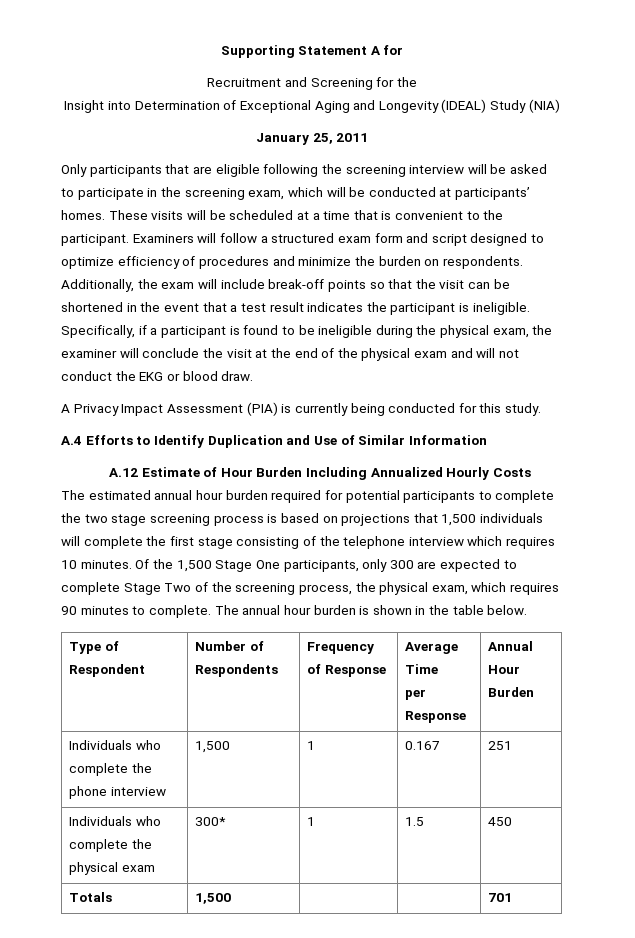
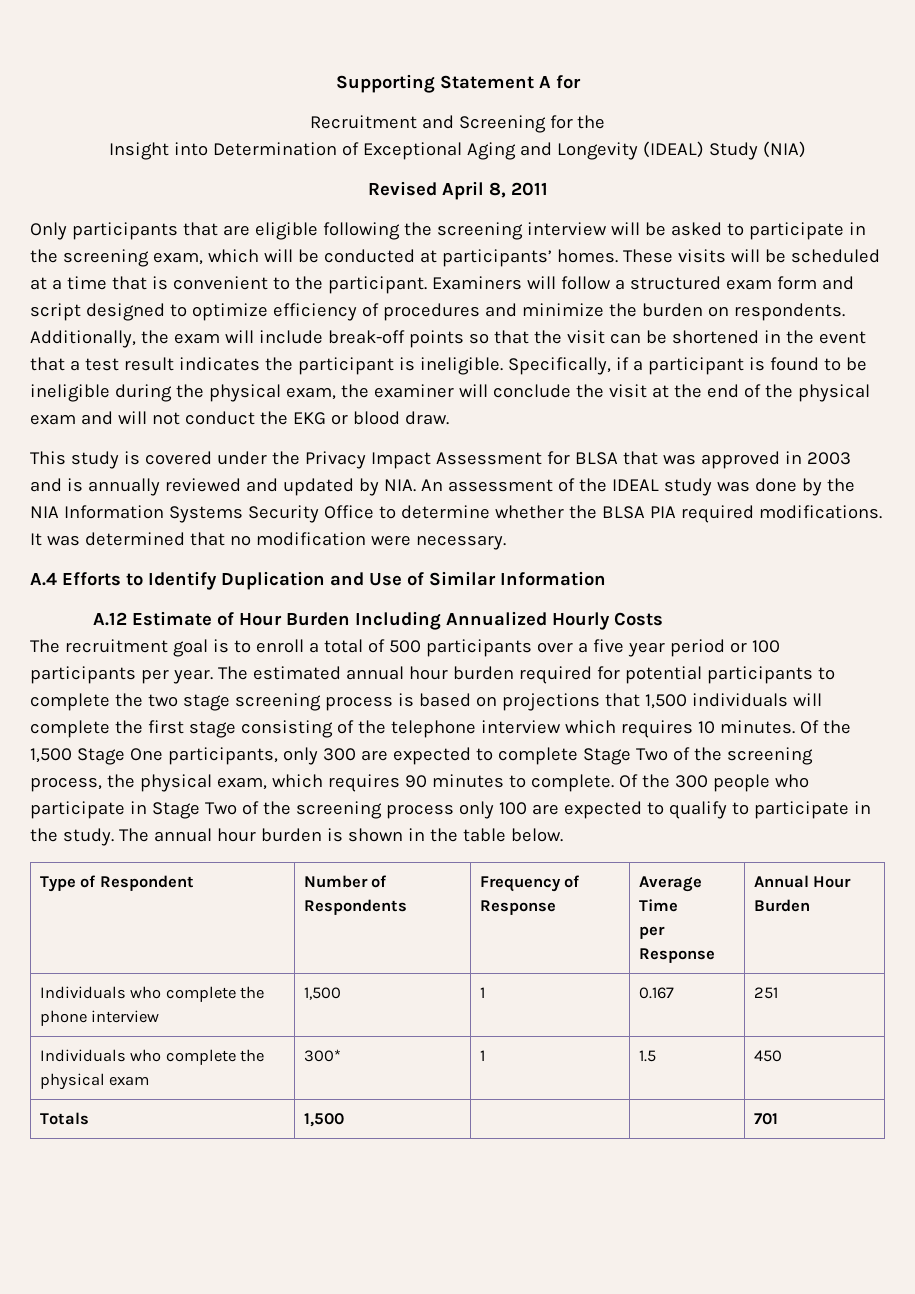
- January 25, 2011
+ Revised April 8, 2011
- A Privacy Impact Assessment (PIA) is currently being conducted for this study.
+ This study is covered under the Privacy Impact Assessment for BLSA that was approved in 2003 and is annually reviewed and updated by NIA. An assessment of the IDEAL study was done by the NIA Information Systems Security Office to determine whether the BLSA PIA required modifications. It was determined that no modification were necessary.
- The estimated annual hour burden required for potential participants to complete the two stage screening process is based on projections that 1,500 individuals will complete the first stage consisting of the telephone interview which requires 10 minutes.
+ The recruitment goal is to enroll a total of 500 participants over a five year period or 100 participants per year. The estimated annual hour burden required for potential participants to complete the two stage screening process is based on projections that 1,500 individuals will complete the first stage consisting of the telephone interview which requires 10 minutes.
+ Of the 300 people who participate in Stage Two of the screening process only 100 are expected to qualify to participate in the study.

